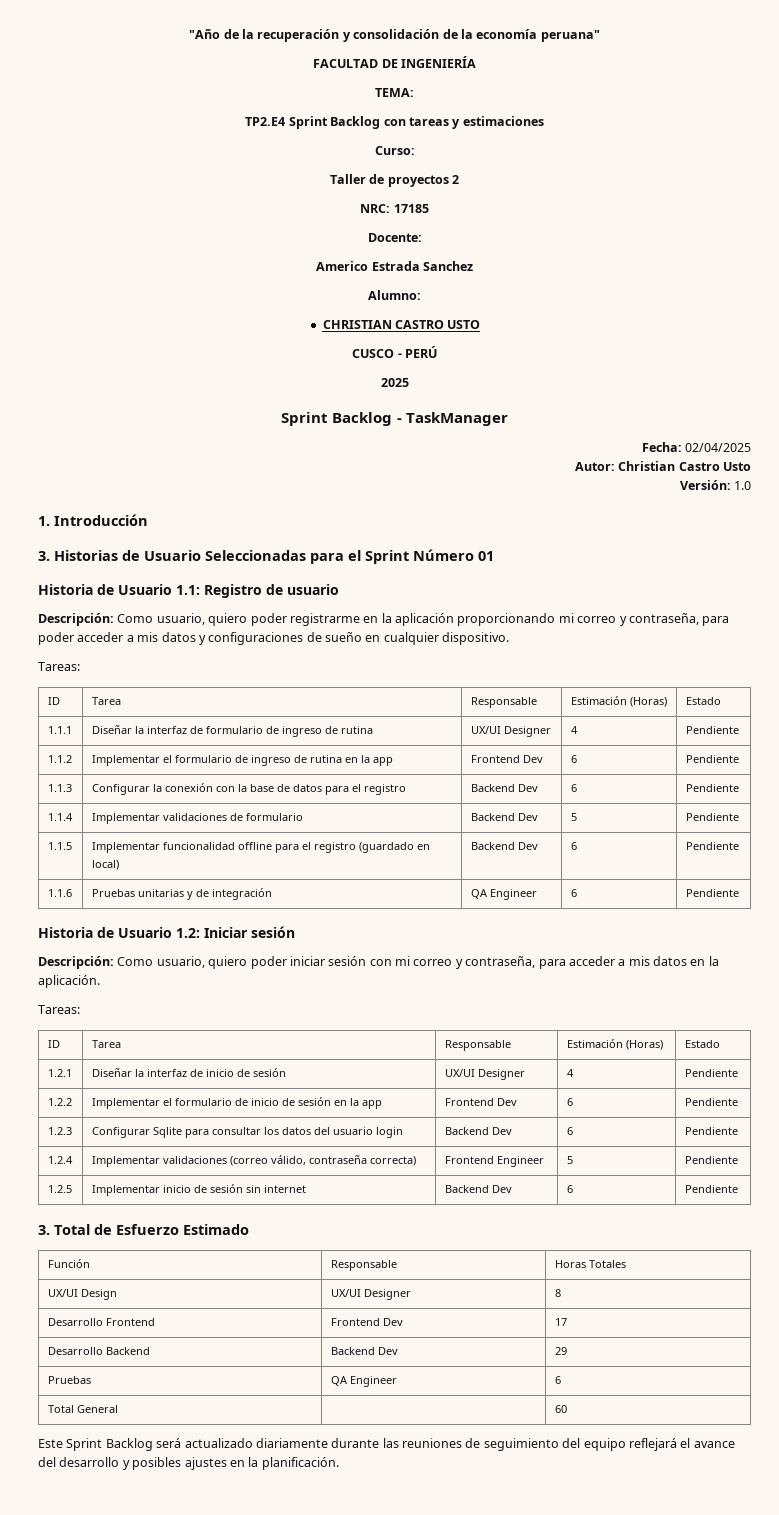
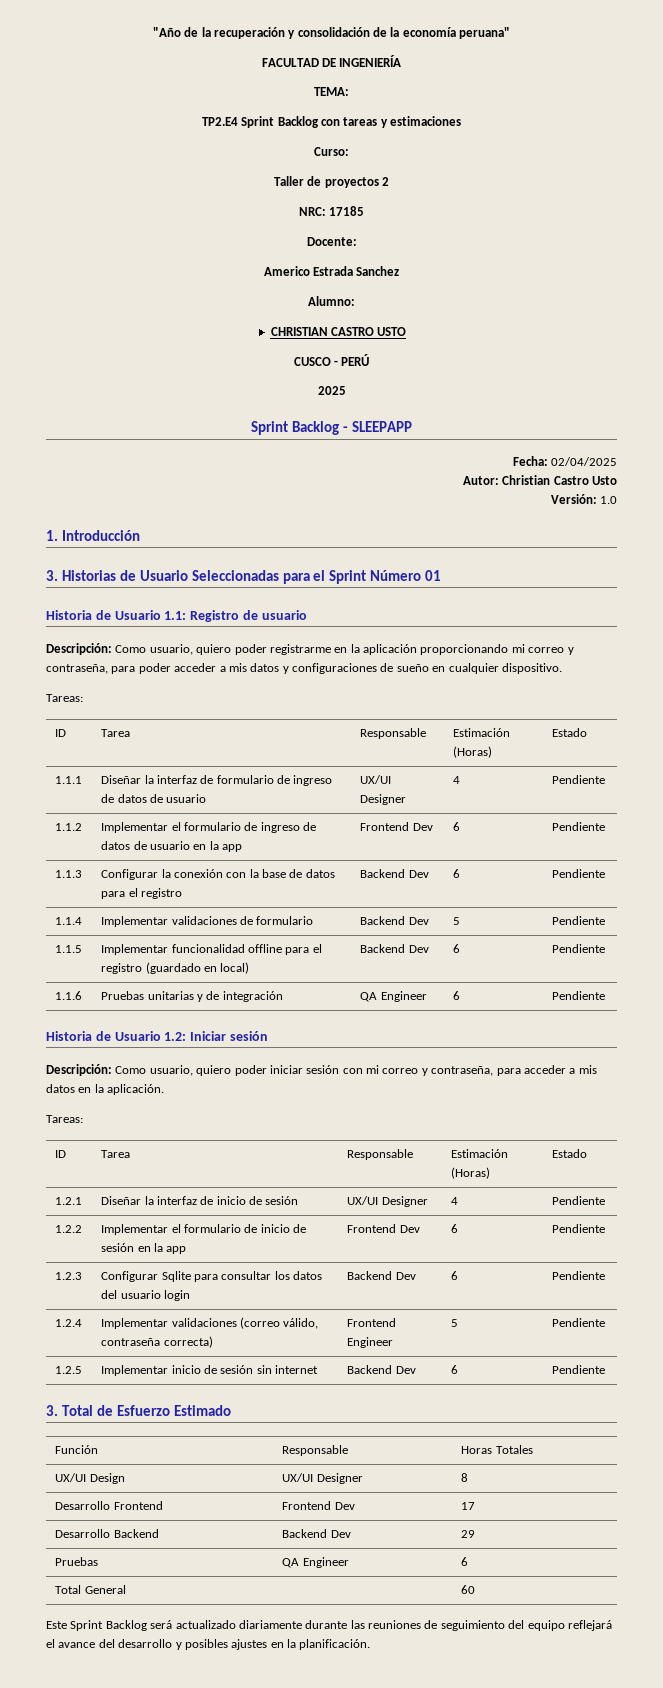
- Sprint Backlog - TaskManager
+ Sprint Backlog - SLEEPAPP
- 1.1.1 | Diseñar la interfaz de formulario de ingreso de rutina | UX/UI Designer | 4 | Pendiente
+ 1.1.1 | Diseñar la interfaz de formulario de ingreso de datos de usuario | UX/UI Designer | 4 | Pendiente
- 1.1.2 | Implementar el formulario de ingreso de rutina en la app | Frontend Dev | 6 | Pendiente
+ 1.1.2 | Implementar el formulario de ingreso de datos de usuario en la app | Frontend Dev | 6 | Pendiente

